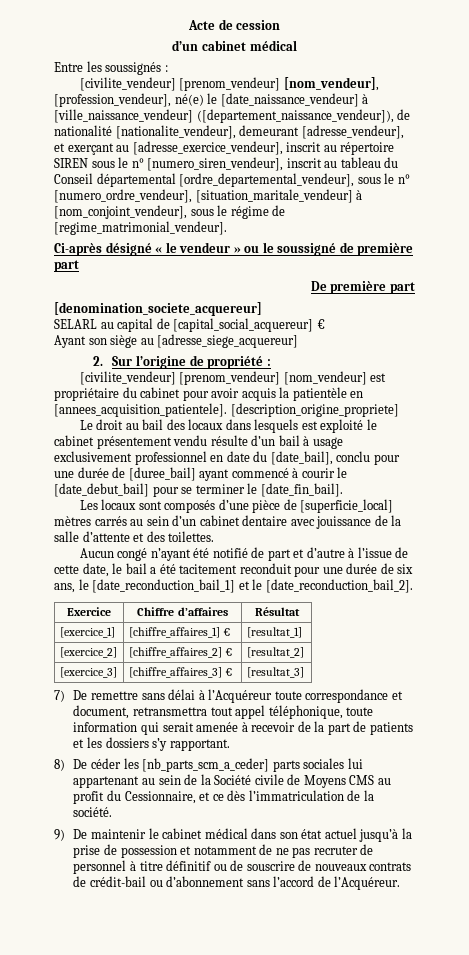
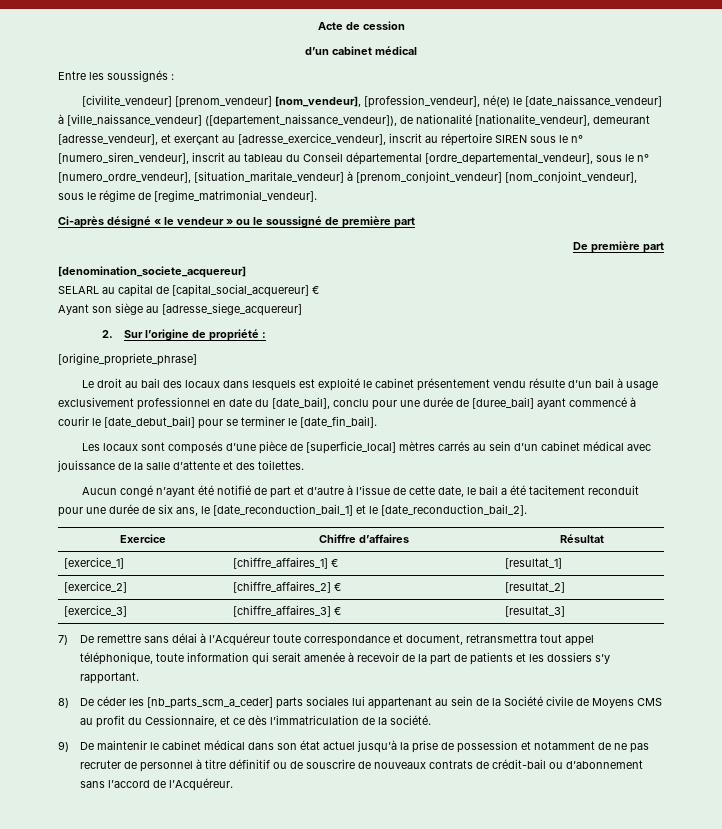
- [civilite_vendeur] [prenom_vendeur] [nom_vendeur], [profession_vendeur], né(e) le [date_naissance_vendeur] à [ville_naissance_vendeur] ([departement_naissance_vendeur]), de nationalité [nationalite_vendeur], demeurant [adresse_vendeur], et exerçant au [adresse_exercice_vendeur], inscrit au répertoire SIREN sous le n° [numero_siren_vendeur], inscrit au tableau du Conseil départemental [ordre_departemental_vendeur], sous le n° [numero_ordre_vendeur], [situation_maritale_vendeur] à [nom_conjoint_vendeur], sous le régime de [regime_matrimonial_vendeur].
+ [civilite_vendeur] [prenom_vendeur] [nom_vendeur], [profession_vendeur], né(e) le [date_naissance_vendeur] à [ville_naissance_vendeur] ([departement_naissance_vendeur]), de nationalité [nationalite_vendeur], demeurant [adresse_vendeur], et exerçant au [adresse_exercice_vendeur], inscrit au répertoire SIREN sous le n° [numero_siren_vendeur], inscrit au tableau du Conseil départemental [ordre_departemental_vendeur], sous le n° [numero_ordre_vendeur], [situation_maritale_vendeur] à [prenom_conjoint_vendeur] [nom_conjoint_vendeur], sous le régime de [regime_matrimonial_vendeur].
- [civilite_vendeur] [prenom_vendeur] [nom_vendeur] est propriétaire du cabinet pour avoir acquis la patientèle en [annees_acquisition_patientele]. [description_origine_propriete]
+ [origine_propriete_phrase]
- Les locaux sont composés d’une pièce de [superficie_local] mètres carrés au sein d’un cabinet dentaire avec jouissance de la salle d’attente et des toilettes.
+ Les locaux sont composés d’une pièce de [superficie_local] mètres carrés au sein d’un cabinet médical avec jouissance de la salle d’attente et des toilettes.

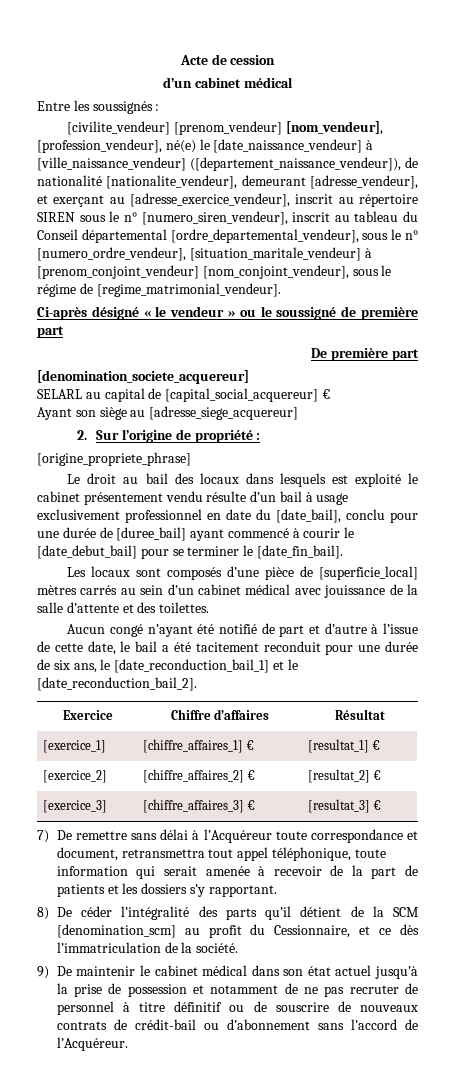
- [exercice_1] | [chiffre_affaires_1] € | [resultat_1]
+ [exercice_1] | [chiffre_affaires_1] € | [resultat_1] €
- [exercice_2] | [chiffre_affaires_2] € | [resultat_2]
+ [exercice_2] | [chiffre_affaires_2] € | [resultat_2] €
- [exercice_3] | [chiffre_affaires_3] € | [resultat_3]
+ [exercice_3] | [chiffre_affaires_3] € | [resultat_3] €
- 8) De céder les [nb_parts_scm_a_ceder] parts sociales lui appartenant au sein de la Société civile de Moyens CMS au profit du Cessionnaire, et ce dès l’immatriculation de la société.
+ 8) De céder l’intégralité des parts qu’il détient de la SCM [denomination_scm] au profit du Cessionnaire, et ce dès l’immatriculation de la société.

